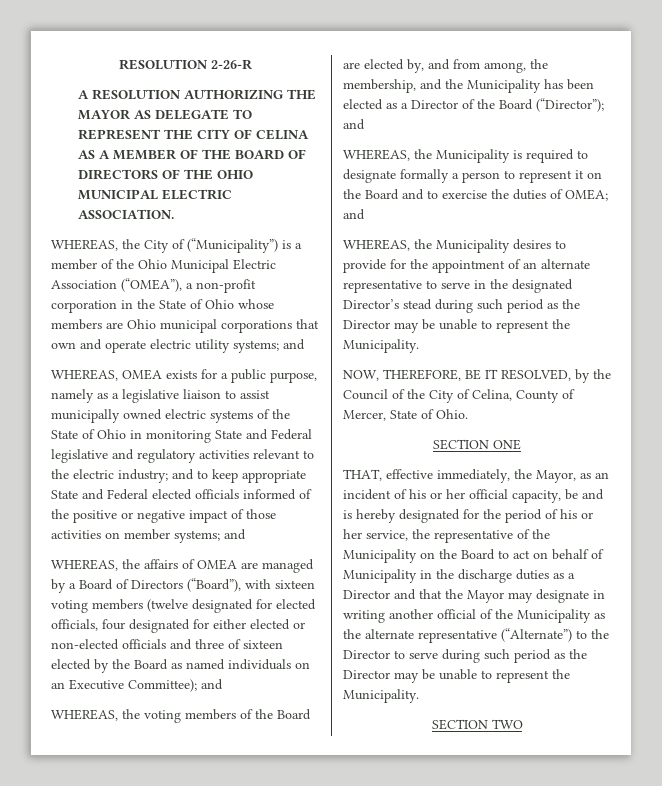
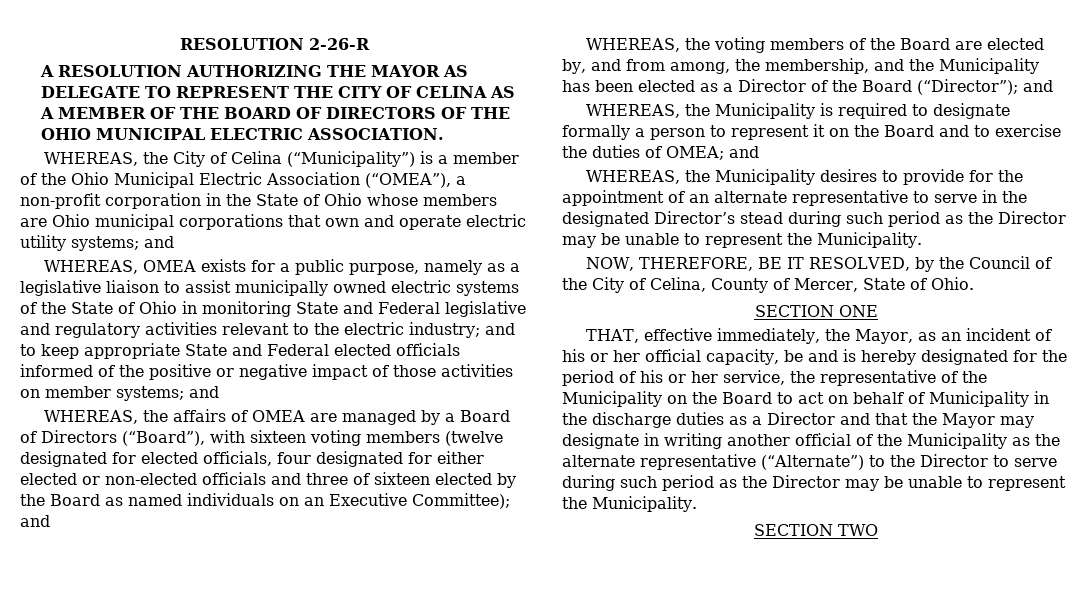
- WHEREAS, the City of (“Municipality”) is a member of the Ohio Municipal Electric Association (“OMEA”), a non-profit corporation in the State of Ohio whose members are Ohio municipal corporations that own and operate electric utility systems; and
+ WHEREAS, the City of Celina (“Municipality”) is a member of the Ohio Municipal Electric Association (“OMEA”), a non-profit corporation in the State of Ohio whose members are Ohio municipal corporations that own and operate electric utility systems; and

